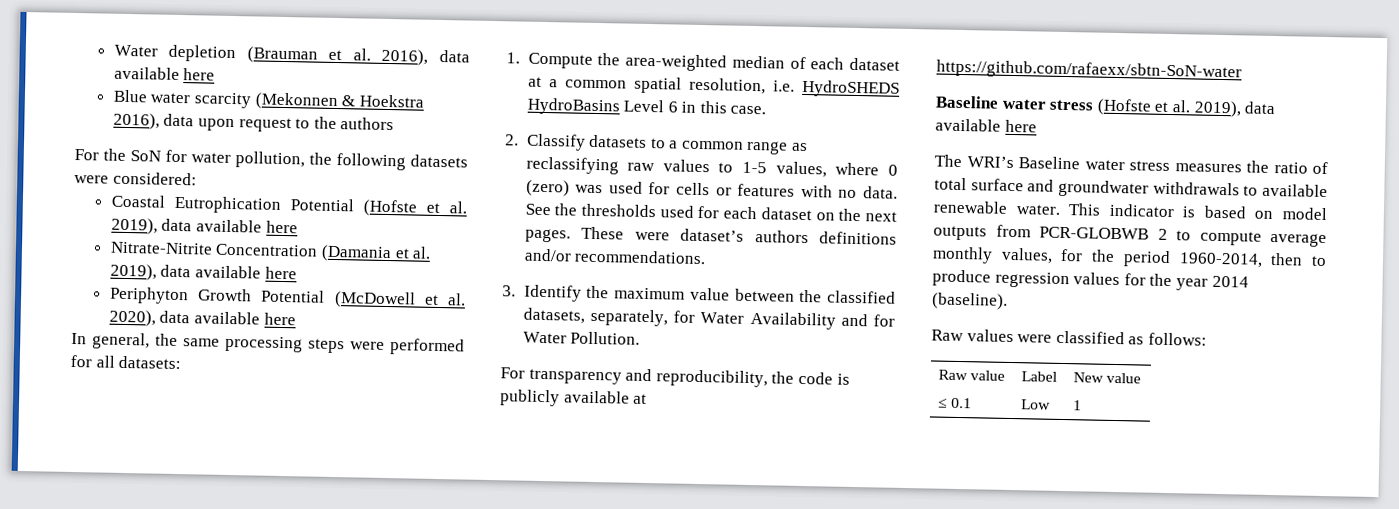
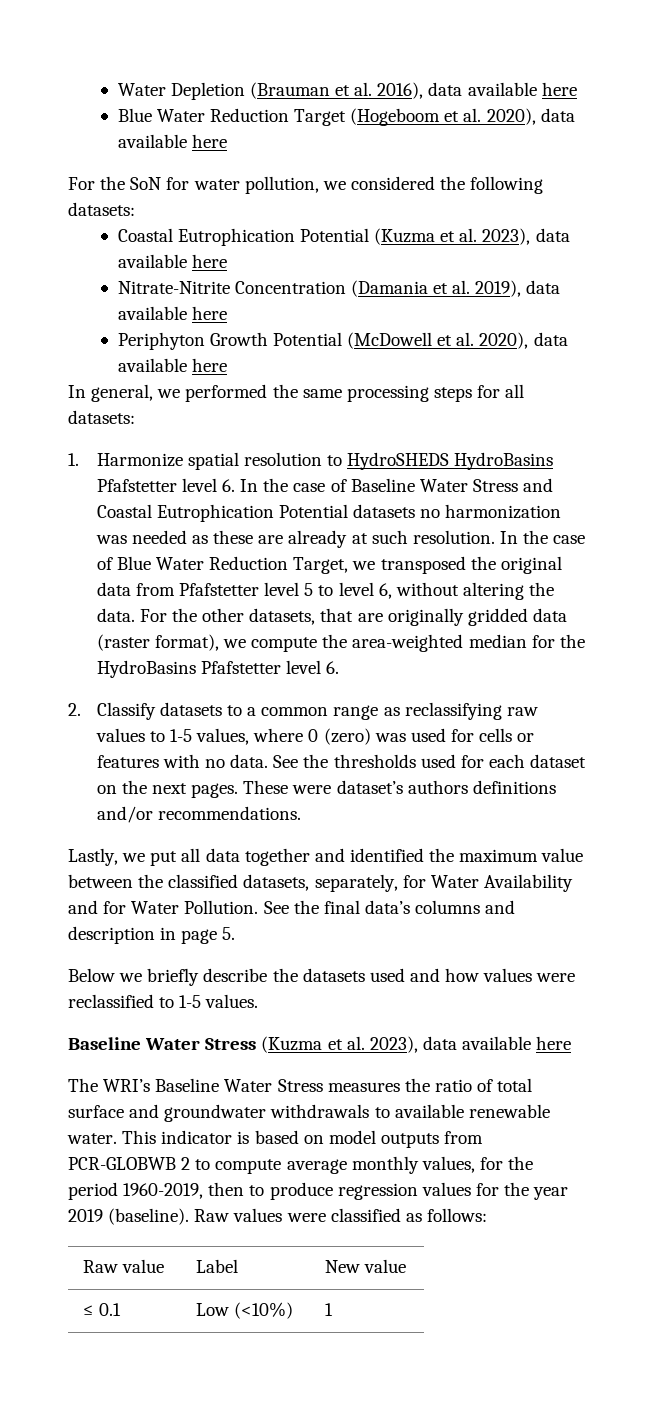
- Water depletion (Brauman et al. 2016), data available here
+ Water Depletion (Brauman et al. 2016), data available here
- Blue water scarcity (Mekonnen & Hoekstra 2016), data upon request to the authors
+ Blue Water Reduction Target (Hogeboom et al. 2020), data available here
- For the SoN for water pollution, the following datasets were considered:
- Coastal Eutrophication Potential (Hofste et al. 2019), data available here
+ For the SoN for water pollution, we considered the following datasets:
+ Coastal Eutrophication Potential (Kuzma et al. 2023), data available here
- In general, the same processing steps were performed for all datasets:
+ In general, we performed the same processing steps for all datasets:
- 1. Compute the area-weighted median of each dataset at a common spatial resolution, i.e. HydroSHEDS HydroBasins Level 6 in this case.
+ 1. Harmonize spatial resolution to HydroSHEDS HydroBasins Pfafstetter level 6. In the case of Baseline Water Stress and Coastal Eutrophication Potential datasets no harmonization was needed as these are already at such resolution. In the case of Blue Water Reduction Target, we transposed the original data from Pfafstetter level 5 to level 6, without altering the data. For the other datasets, that are originally gridded data (raster format), we compute the area-weighted median for the HydroBasins Pfafstetter level 6.
- 3. Identify the maximum value between the classified datasets, separately, for Water Availability and for Water Pollution.
- For transparency and reproducibility, the code is publicly available at https://github.com/rafaexx/sbtn-SoN-water
- Baseline water stress (Hofste et al. 2019), data available here
+ Lastly, we put all data together and identified the maximum value between the classified datasets, separately, for Water Availability and for Water Pollution. See the final data’s columns and description in page 5.
+ Below we briefly describe the datasets used and how values were reclassified to 1-5 values.
+ Baseline Water Stress (Kuzma et al. 2023), data available here
- The WRI’s Baseline water stress measures the ratio of total surface and groundwater withdrawals to available renewable water.
+ The WRI’s Baseline Water Stress measures the ratio of total surface and groundwater withdrawals to available renewable water.
- This indicator is based on model outputs from PCR-GLOBWB 2 to compute average monthly values, for the period 1960-2014, then to produce regression values for the year 2014 (baseline).
- Raw values were classified as follows:
+ This indicator is based on model outputs from PCR-GLOBWB 2 to compute average monthly values, for the period 1960-2019, then to produce regression values for the year 2019 (baseline). Raw values were classified as follows:
- ≤ 0.1 | Low | 1
+ ≤ 0.1 | Low (<10%) | 1

